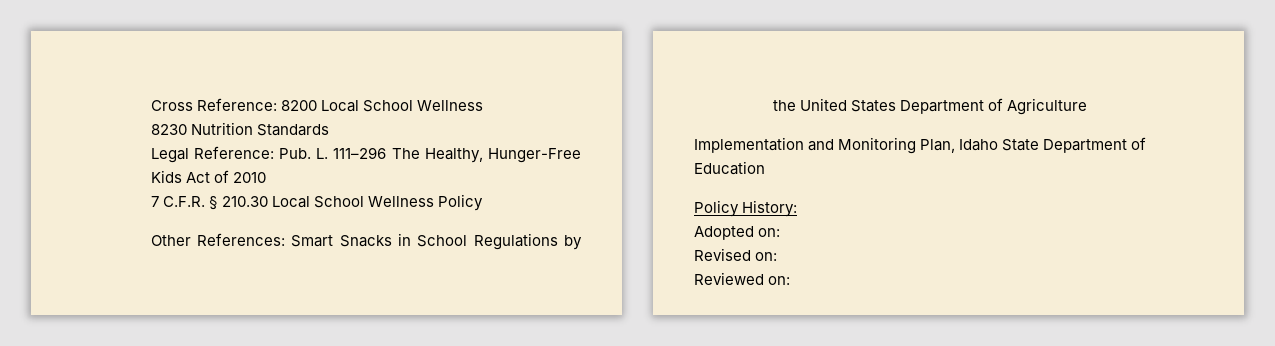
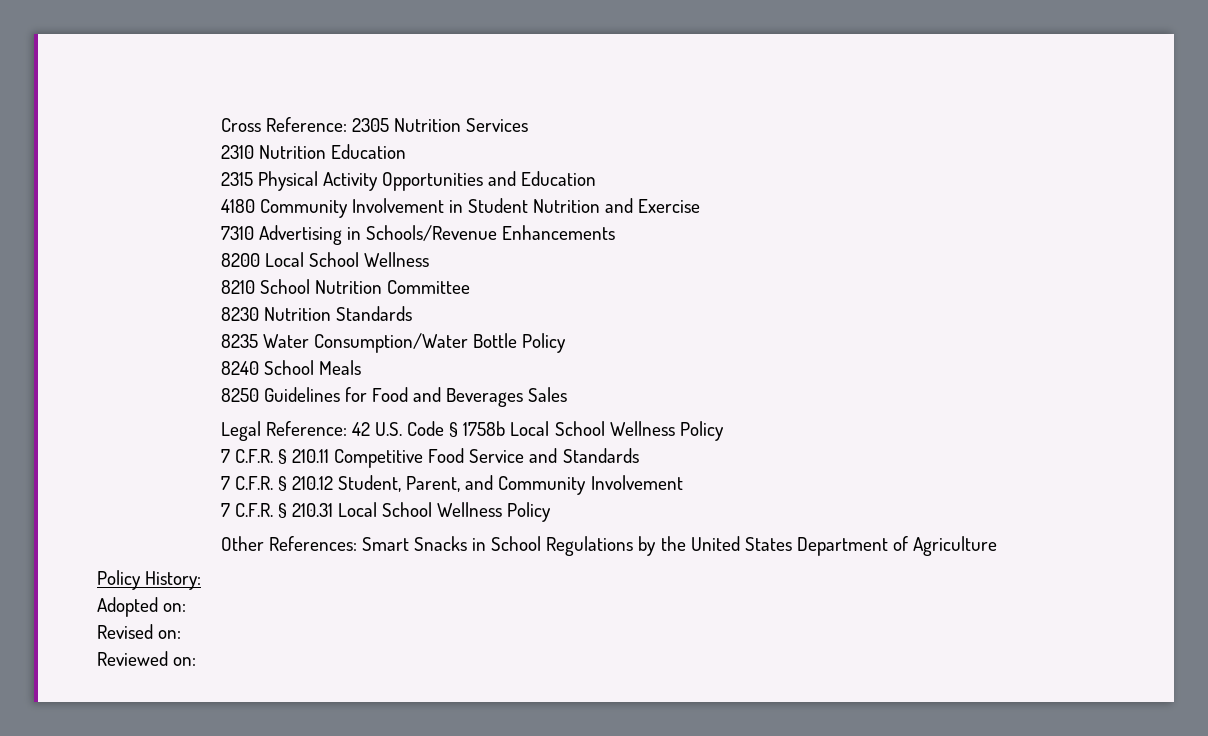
- Cross Reference: 8200 Local School Wellness
+ Cross Reference: 2305 Nutrition Services
+ 2310 Nutrition Education
+ 2315 Physical Activity Opportunities and Education
+ 4180 Community Involvement in Student Nutrition and Exercise
+ 7310 Advertising in Schools/Revenue Enhancements
+ 8200 Local School Wellness
+ 8210 School Nutrition Committee
- Legal Reference: Pub. L. 111–296 The Healthy, Hunger-Free Kids Act of 2010
- 7 C.F.R. § 210.30 Local School Wellness Policy
+ 8235 Water Consumption/Water Bottle Policy
+ 8240 School Meals
+ 8250 Guidelines for Food and Beverages Sales
+ Legal Reference: 42 U.S. Code § 1758b Local School Wellness Policy
+ 7 C.F.R. § 210.11 Competitive Food Service and Standards
+ 7 C.F.R. § 210.12 Student, Parent, and Community Involvement
+ 7 C.F.R. § 210.31 Local School Wellness Policy
- Implementation and Monitoring Plan, Idaho State Department of Education

